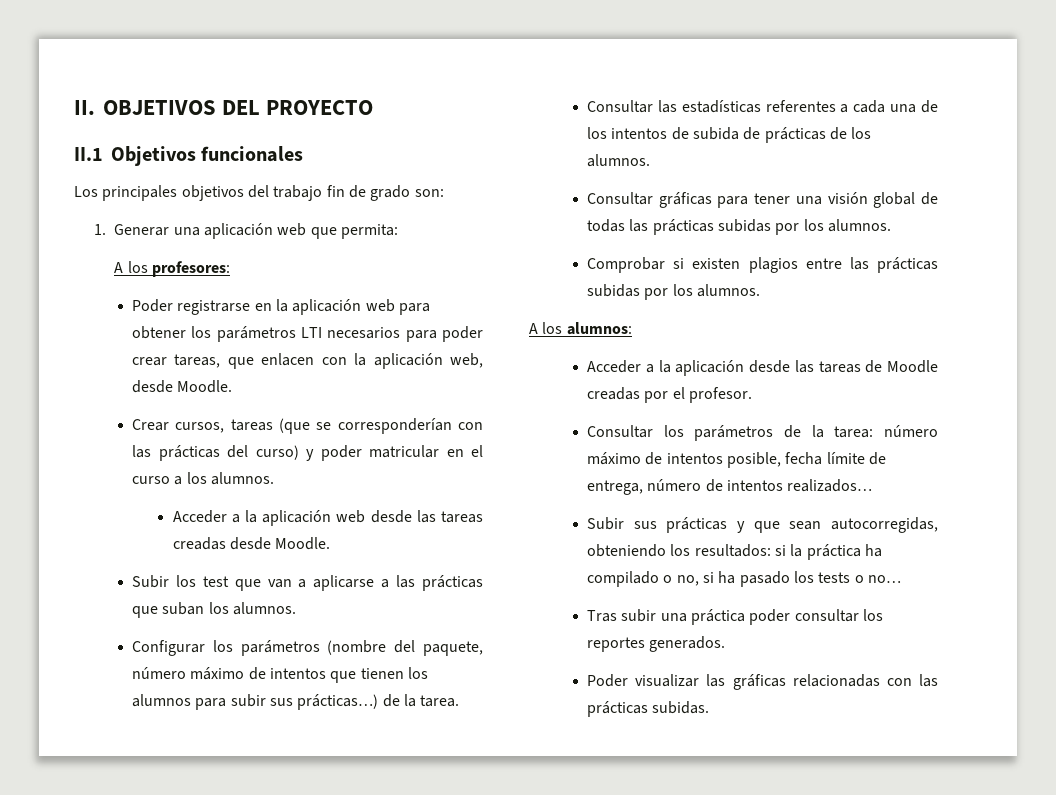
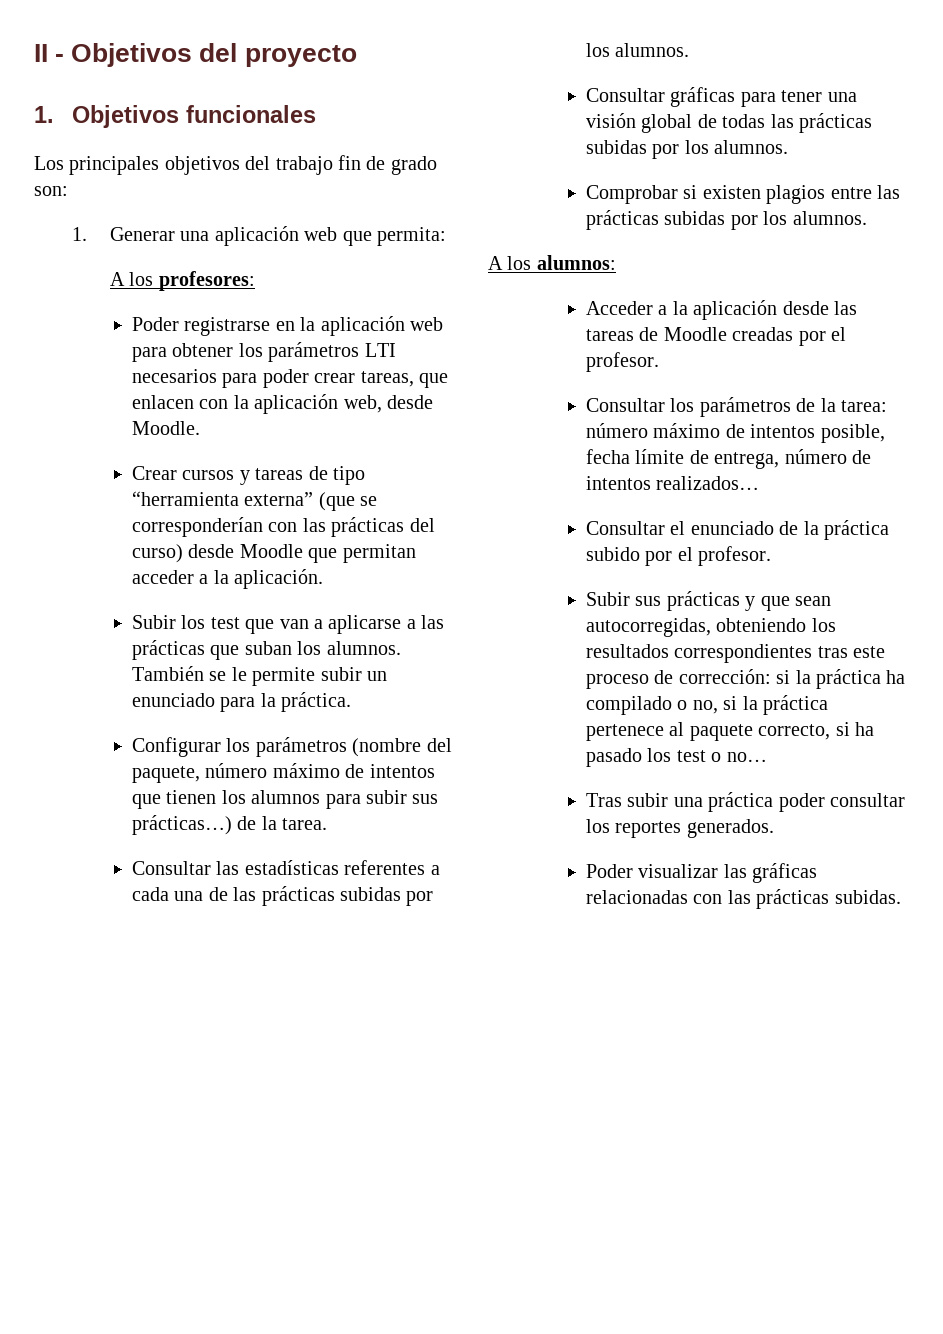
- II. OBJETIVOS DEL PROYECTO
- II.1 Objetivos funcionales
+ II - Objetivos del proyecto
+ 1. Objetivos funcionales
- Crear cursos, tareas (que se corresponderían con las prácticas del curso) y poder matricular en el curso a los alumnos.
- Acceder a la aplicación web desde las tareas creadas desde Moodle.
+ Crear cursos y tareas de tipo “herramienta externa” (que se corresponderían con las prácticas del curso) desde Moodle que permitan acceder a la aplicación.
+ También se le permite subir un enunciado para la práctica.
- Consultar las estadísticas referentes a cada una de los intentos de subida de prácticas de los alumnos.
+ Consultar las estadísticas referentes a cada una de las prácticas subidas por los alumnos.
+ Consultar el enunciado de la práctica subido por el profesor.
- Subir sus prácticas y que sean autocorregidas, obteniendo los resultados: si la práctica ha compilado o no, si ha pasado los tests o no…
+ Subir sus prácticas y que sean autocorregidas, obteniendo los resultados correspondientes tras este proceso de corrección: si la práctica ha compilado o no, si la práctica pertenece al paquete correcto, si ha pasado los test o no…

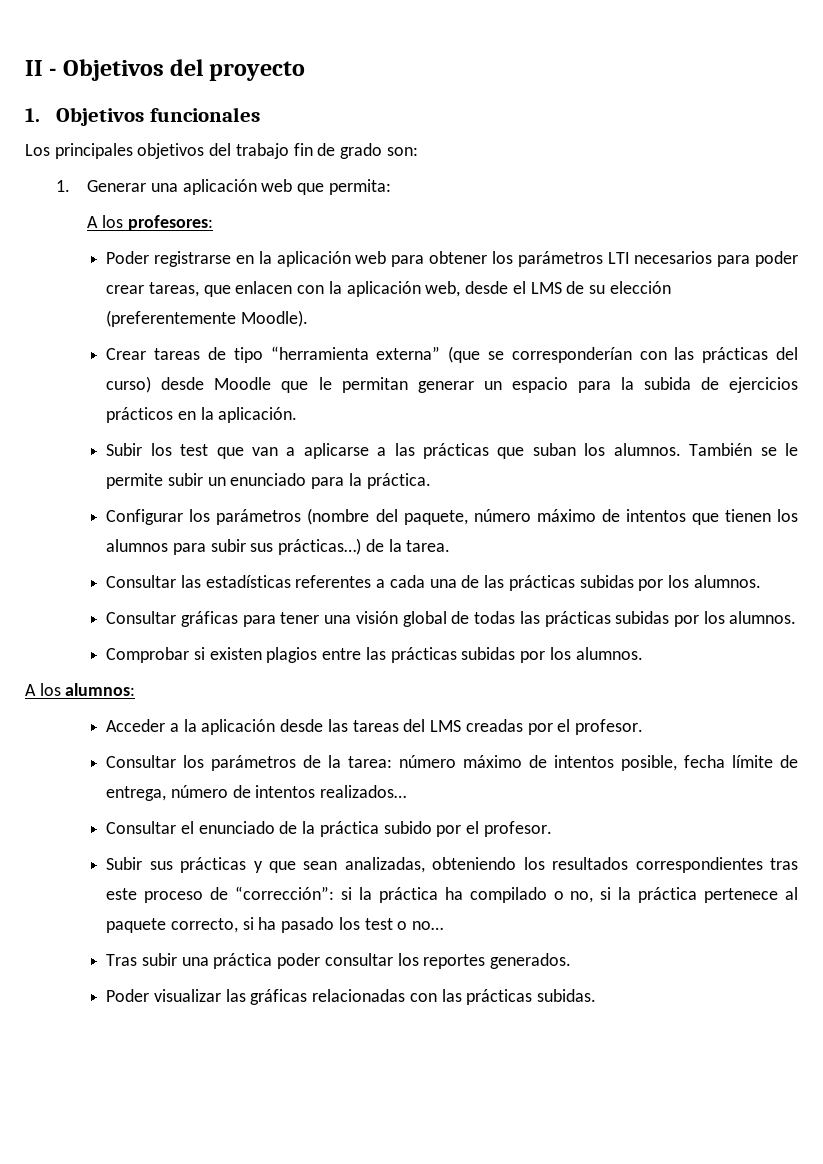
- Poder registrarse en la aplicación web para obtener los parámetros LTI necesarios para poder crear tareas, que enlacen con la aplicación web, desde Moodle.
+ Poder registrarse en la aplicación web para obtener los parámetros LTI necesarios para poder crear tareas, que enlacen con la aplicación web, desde el LMS de su elección (preferentemente Moodle).
- Crear cursos y tareas de tipo “herramienta externa” (que se corresponderían con las prácticas del curso) desde Moodle que permitan acceder a la aplicación.
+ Crear tareas de tipo “herramienta externa” (que se corresponderían con las prácticas del curso) desde Moodle que le permitan generar un espacio para la subida de ejercicios prácticos en la aplicación.
- Acceder a la aplicación desde las tareas de Moodle creadas por el profesor.
+ Acceder a la aplicación desde las tareas del LMS creadas por el profesor.
- Subir sus prácticas y que sean autocorregidas, obteniendo los resultados correspondientes tras este proceso de corrección: si la práctica ha compilado o no, si la práctica pertenece al paquete correcto, si ha pasado los test o no…
+ Subir sus prácticas y que sean analizadas, obteniendo los resultados correspondientes tras este proceso de “corrección”: si la práctica ha compilado o no, si la práctica pertenece al paquete correcto, si ha pasado los test o no…

